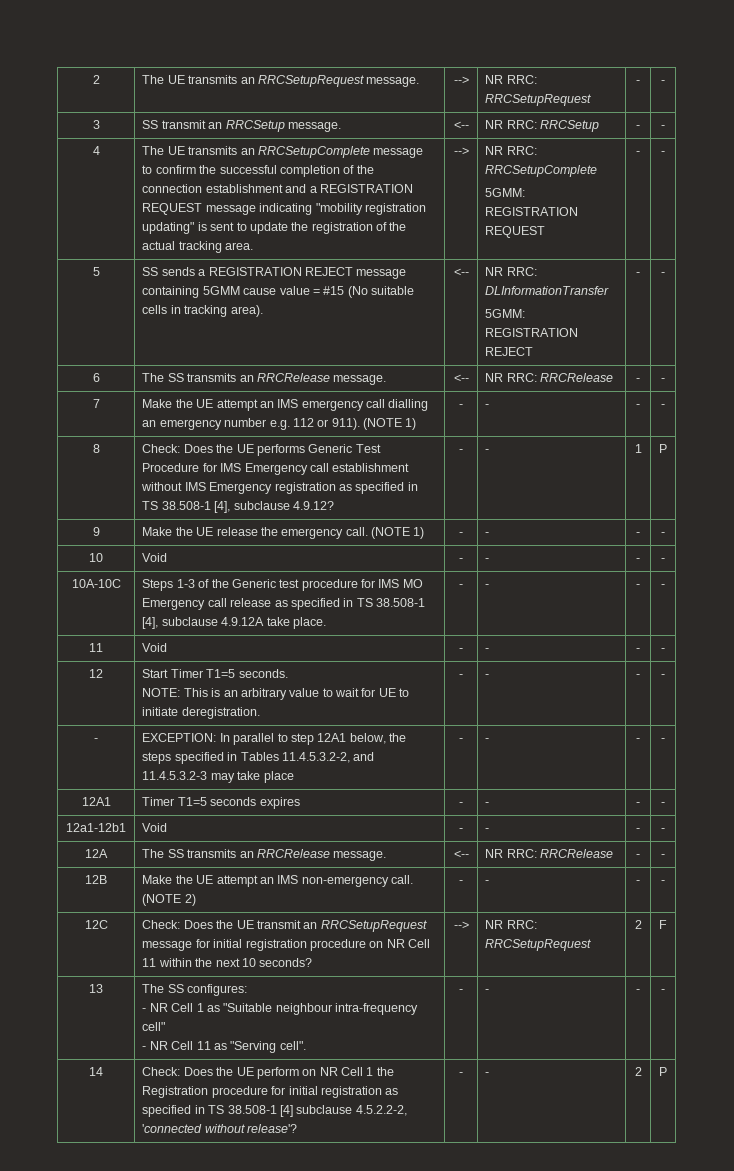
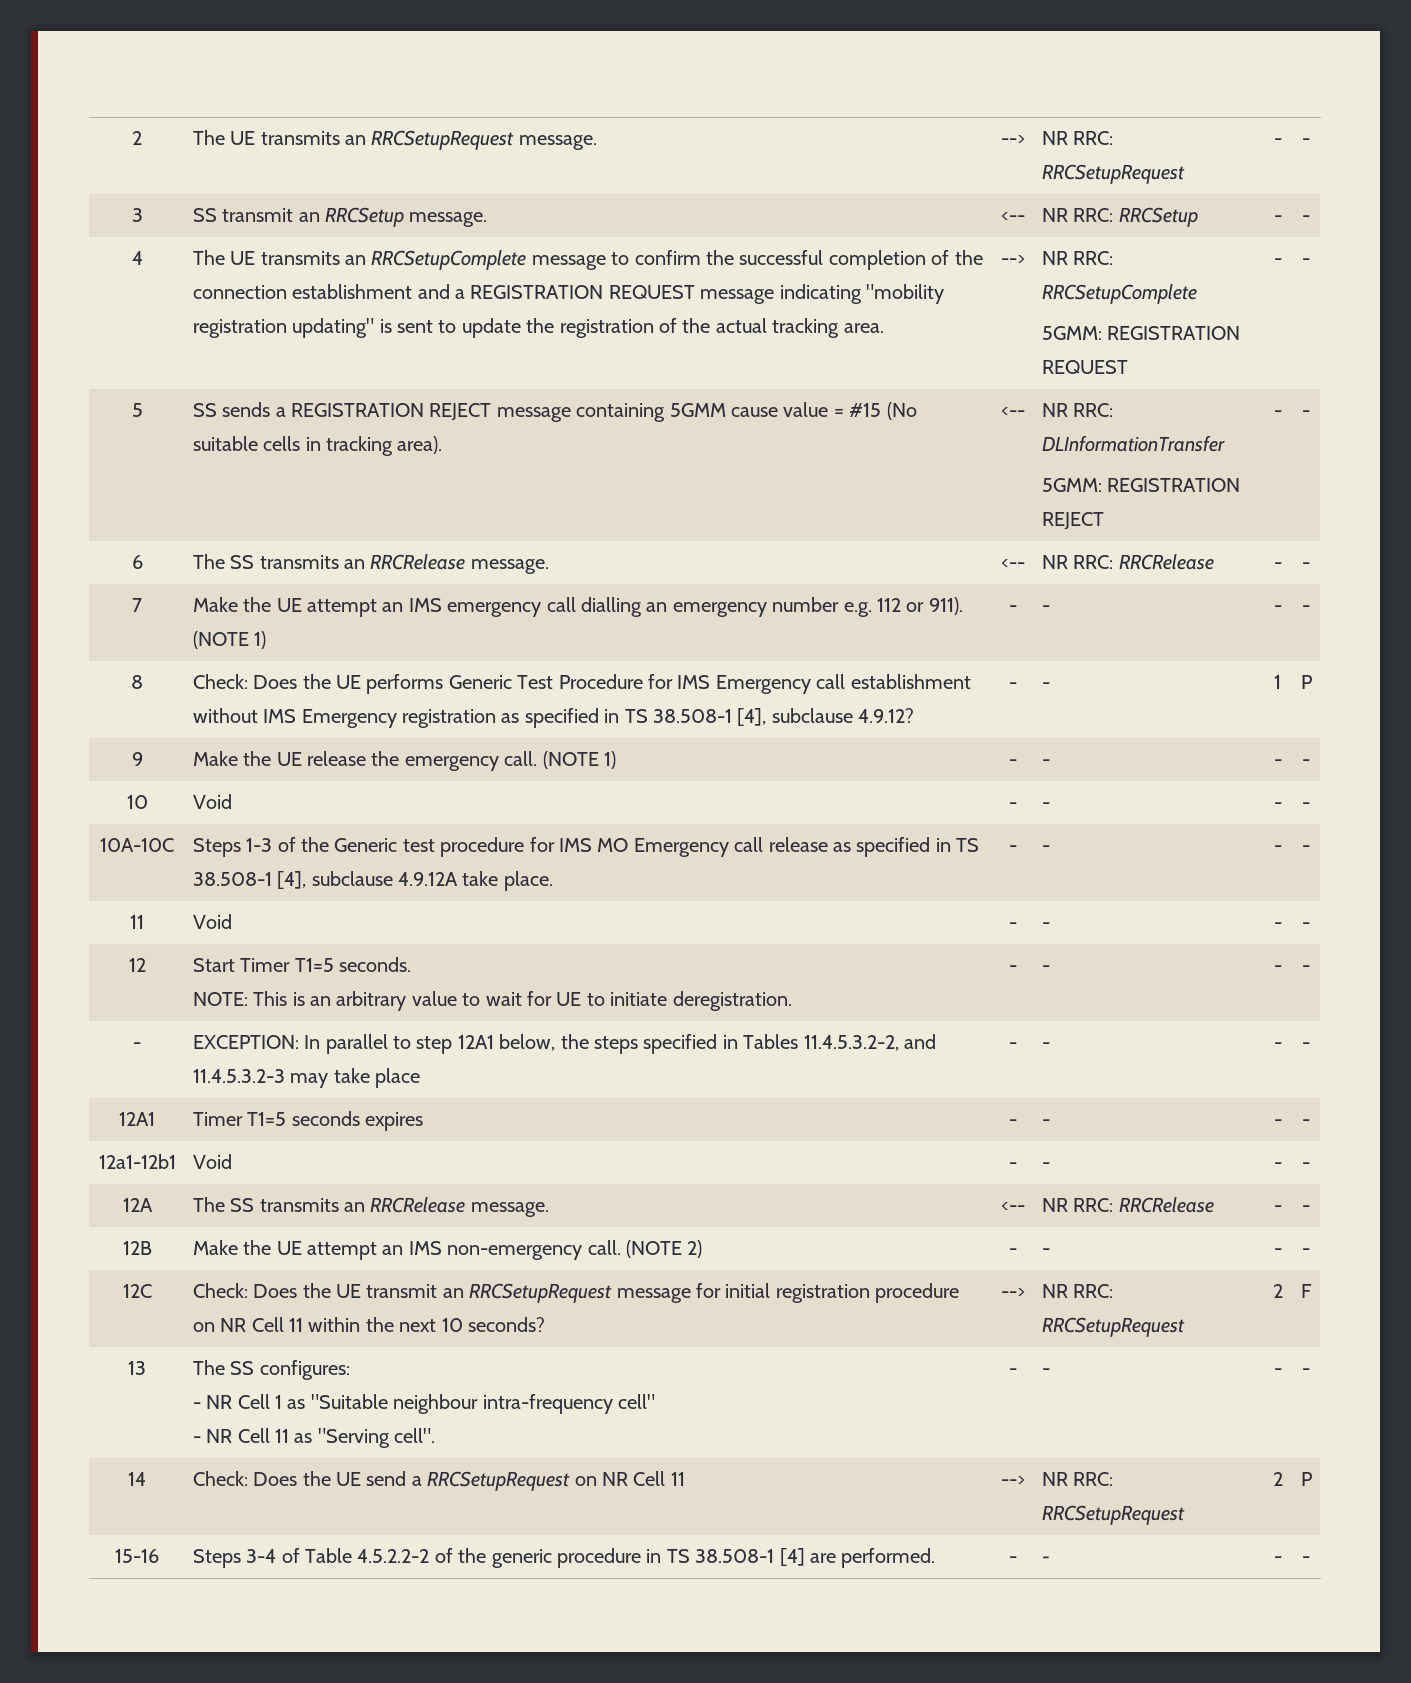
- 14 | Check: Does the UE perform on NR Cell 1 the Registration procedure for initial registration as specified in TS 38.508-1 [4] subclause 4.5.2.2-2, 'connected without release'? | - | - | 2 | P
+ 14 | Check: Does the UE send a RRCSetupRequest on NR Cell 11 | --> | NR RRC: RRCSetupRequest | 2 | P
+ 15-16 | Steps 3-4 of Table 4.5.2.2-2 of the generic procedure in TS 38.508-1 [4] are performed. | - | - | - | -

